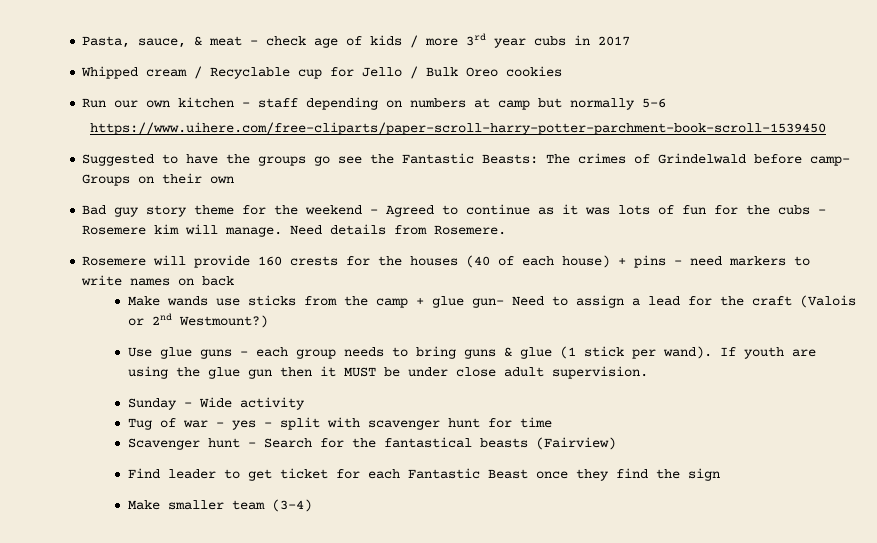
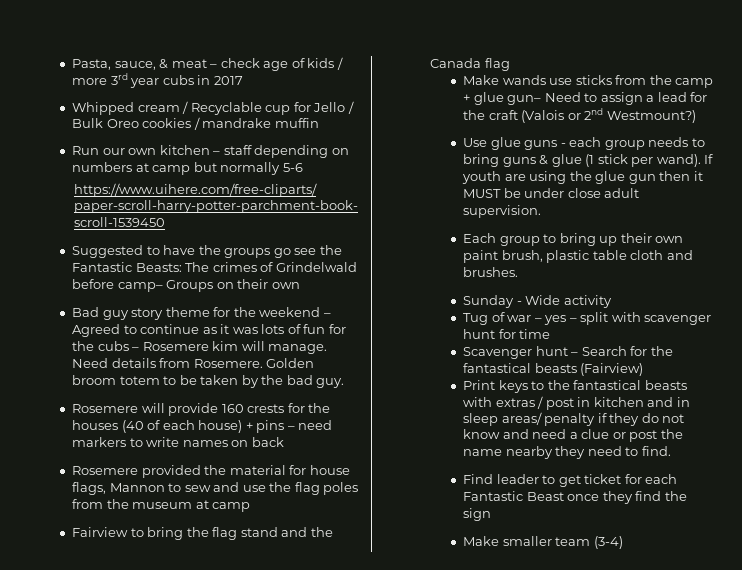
- Whipped cream / Recyclable cup for Jello / Bulk Oreo cookies
+ Whipped cream / Recyclable cup for Jello / Bulk Oreo cookies / mandrake muffin
+ Golden broom totem to be taken by the bad guy.
+ Rosemere provided the material for house flags, Mannon to sew and use the flag poles from the museum at camp
+ Fairview to bring the flag stand and the Canada flag
+ Each group to bring up their own paint brush, plastic table cloth and brushes.
+ Print keys to the fantastical beasts with extras / post in kitchen and in sleep areas/ penalty if they do not know and need a clue or post the name nearby they need to find.

